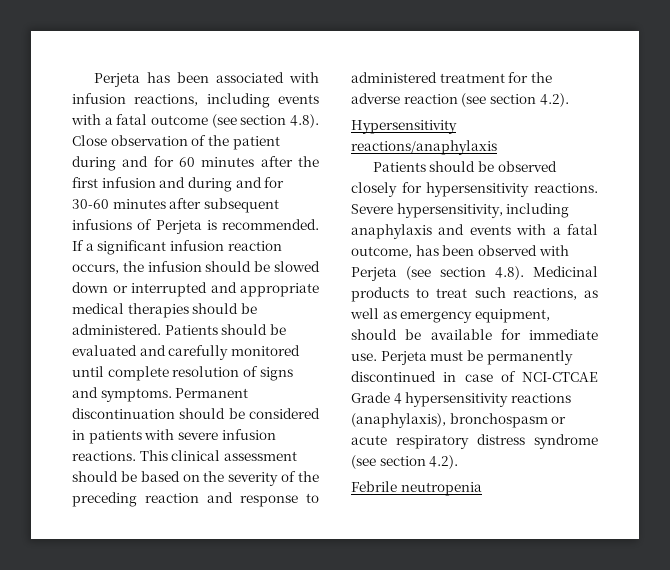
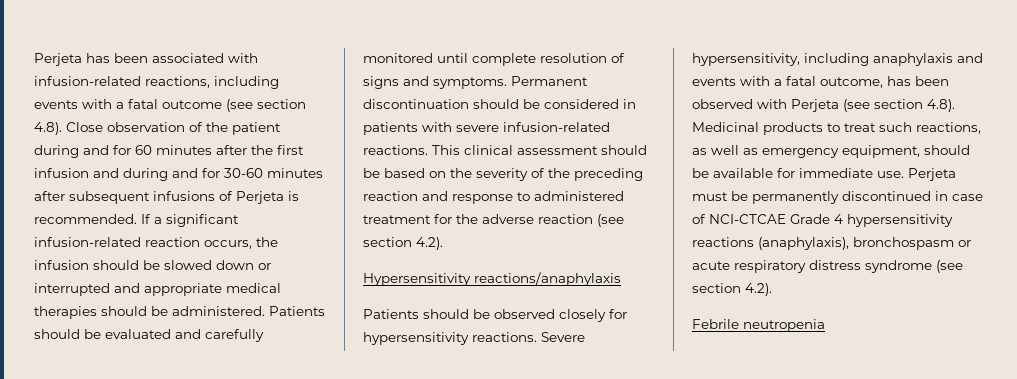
- Perjeta has been associated with infusion reactions, including events with a fatal outcome (see section 4.8). Close observation of the patient during and for 60 minutes after the first infusion and during and for 30-60 minutes after subsequent infusions of Perjeta is recommended.
+ Perjeta has been associated with infusion-related reactions, including events with a fatal outcome (see section 4.8). Close observation of the patient during and for 60 minutes after the first infusion and during and for 30-60 minutes after subsequent infusions of Perjeta is recommended.
- If a significant infusion reaction occurs, the infusion should be slowed down or interrupted and appropriate medical therapies should be administered.
+ If a significant infusion-related reaction occurs, the infusion should be slowed down or interrupted and appropriate medical therapies should be administered.
- Permanent discontinuation should be considered in patients with severe infusion reactions.
+ Permanent discontinuation should be considered in patients with severe infusion-related reactions.

